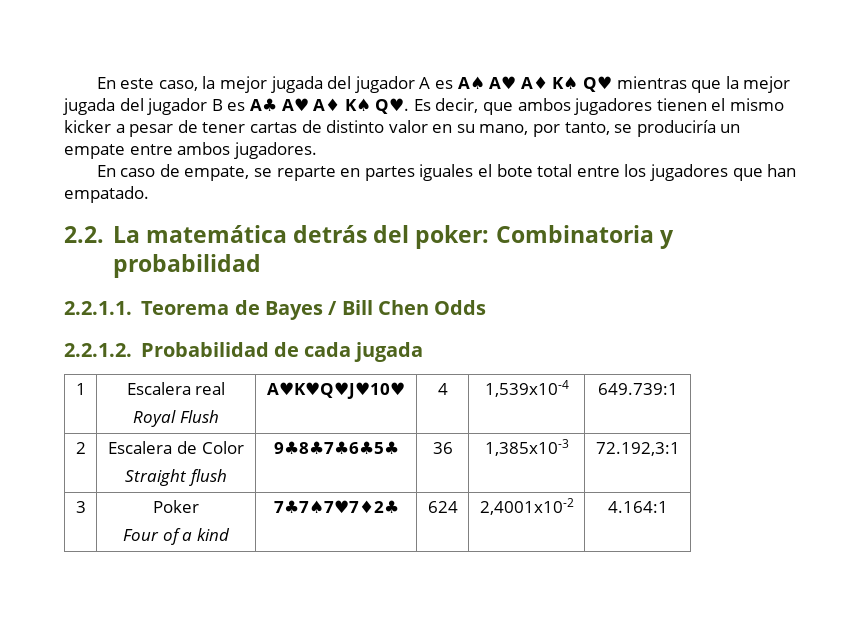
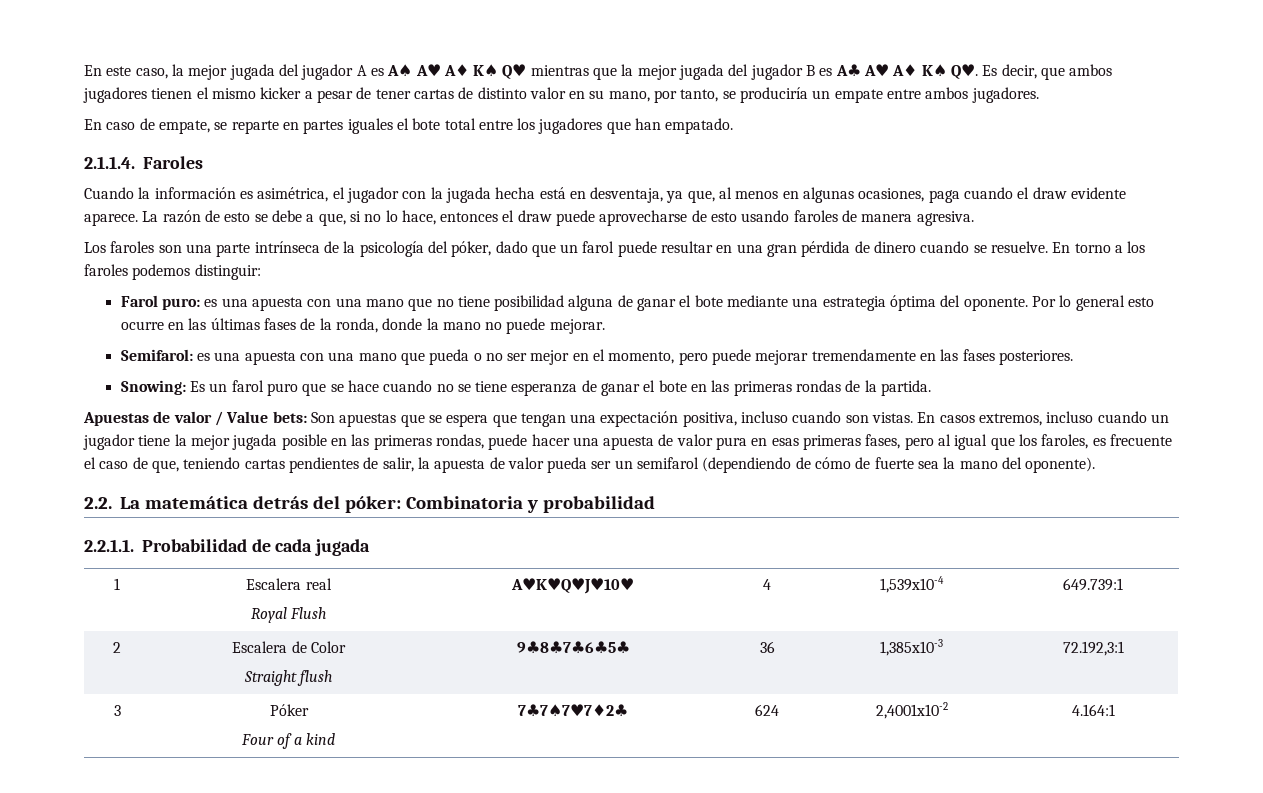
+ 2.1.1.4. Faroles
+ Cuando la información es asimétrica, el jugador con la jugada hecha está en desventaja, ya que, al menos en algunas ocasiones, paga cuando el draw evidente aparece. La razón de esto se debe a que, si no lo hace, entonces el draw puede aprovecharse de esto usando faroles de manera agresiva.
+ Los faroles son una parte intrínseca de la psicología del póker, dado que un farol puede resultar en una gran pérdida de dinero cuando se resuelve. En torno a los faroles podemos distinguir:
+ Farol puro: es una apuesta con una mano que no tiene posibilidad alguna de ganar el bote mediante una estrategia óptima del oponente. Por lo general esto ocurre en las últimas fases de la ronda, donde la mano no puede mejorar.
+ Semifarol: es una apuesta con una mano que pueda o no ser mejor en el momento, pero puede mejorar tremendamente en las fases posteriores.
+ Snowing: Es un farol puro que se hace cuando no se tiene esperanza de ganar el bote en las primeras rondas de la partida.
+ Apuestas de valor / Value bets: Son apuestas que se espera que tengan una expectación positiva, incluso cuando son vistas. En casos extremos, incluso cuando un jugador tiene la mejor jugada posible en las primeras rondas, puede hacer una apuesta de valor pura en esas primeras fases, pero al igual que los faroles, es frecuente el caso de que, teniendo cartas pendientes de salir, la apuesta de valor pueda ser un semifarol (dependiendo de cómo de fuerte sea la mano del oponente).
- 2.2. La matemática detrás del poker: Combinatoria y probabilidad
+ 2.2. La matemática detrás del póker: Combinatoria y probabilidad
- 2.2.1.1. Teorema de Bayes / Bill Chen Odds
- 2.2.1.2. Probabilidad de cada jugada
+ 2.2.1.1. Probabilidad de cada jugada
- 3 | Poker
+ 3 | Póker

